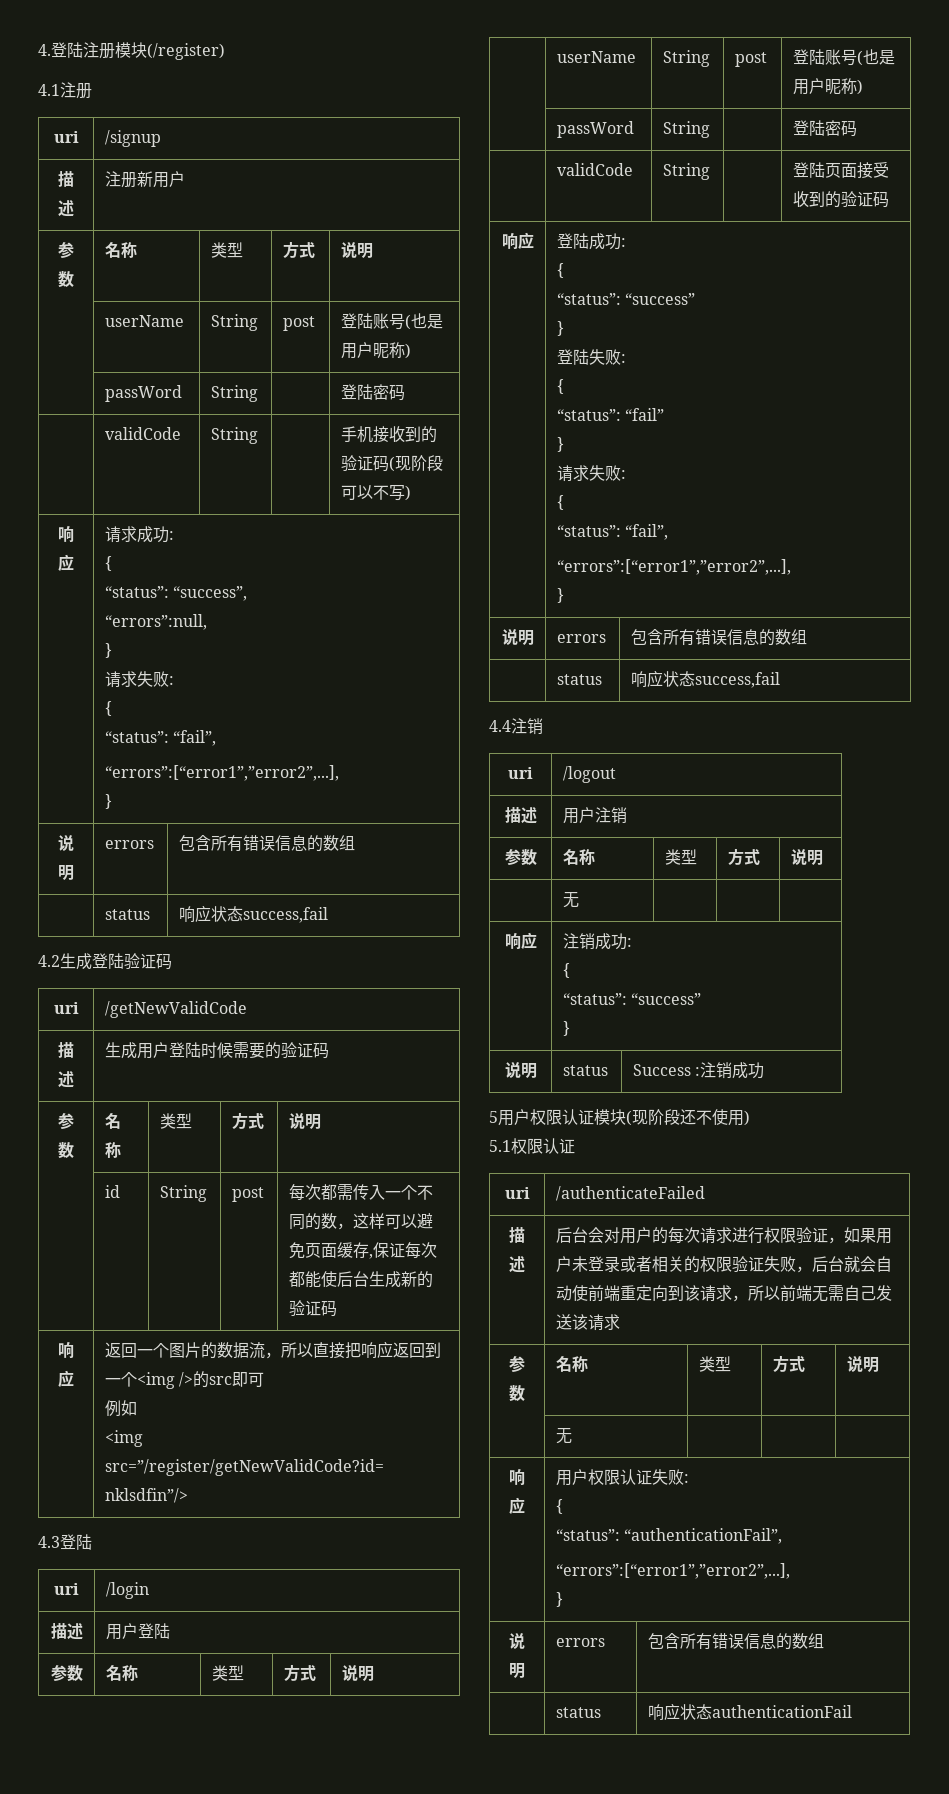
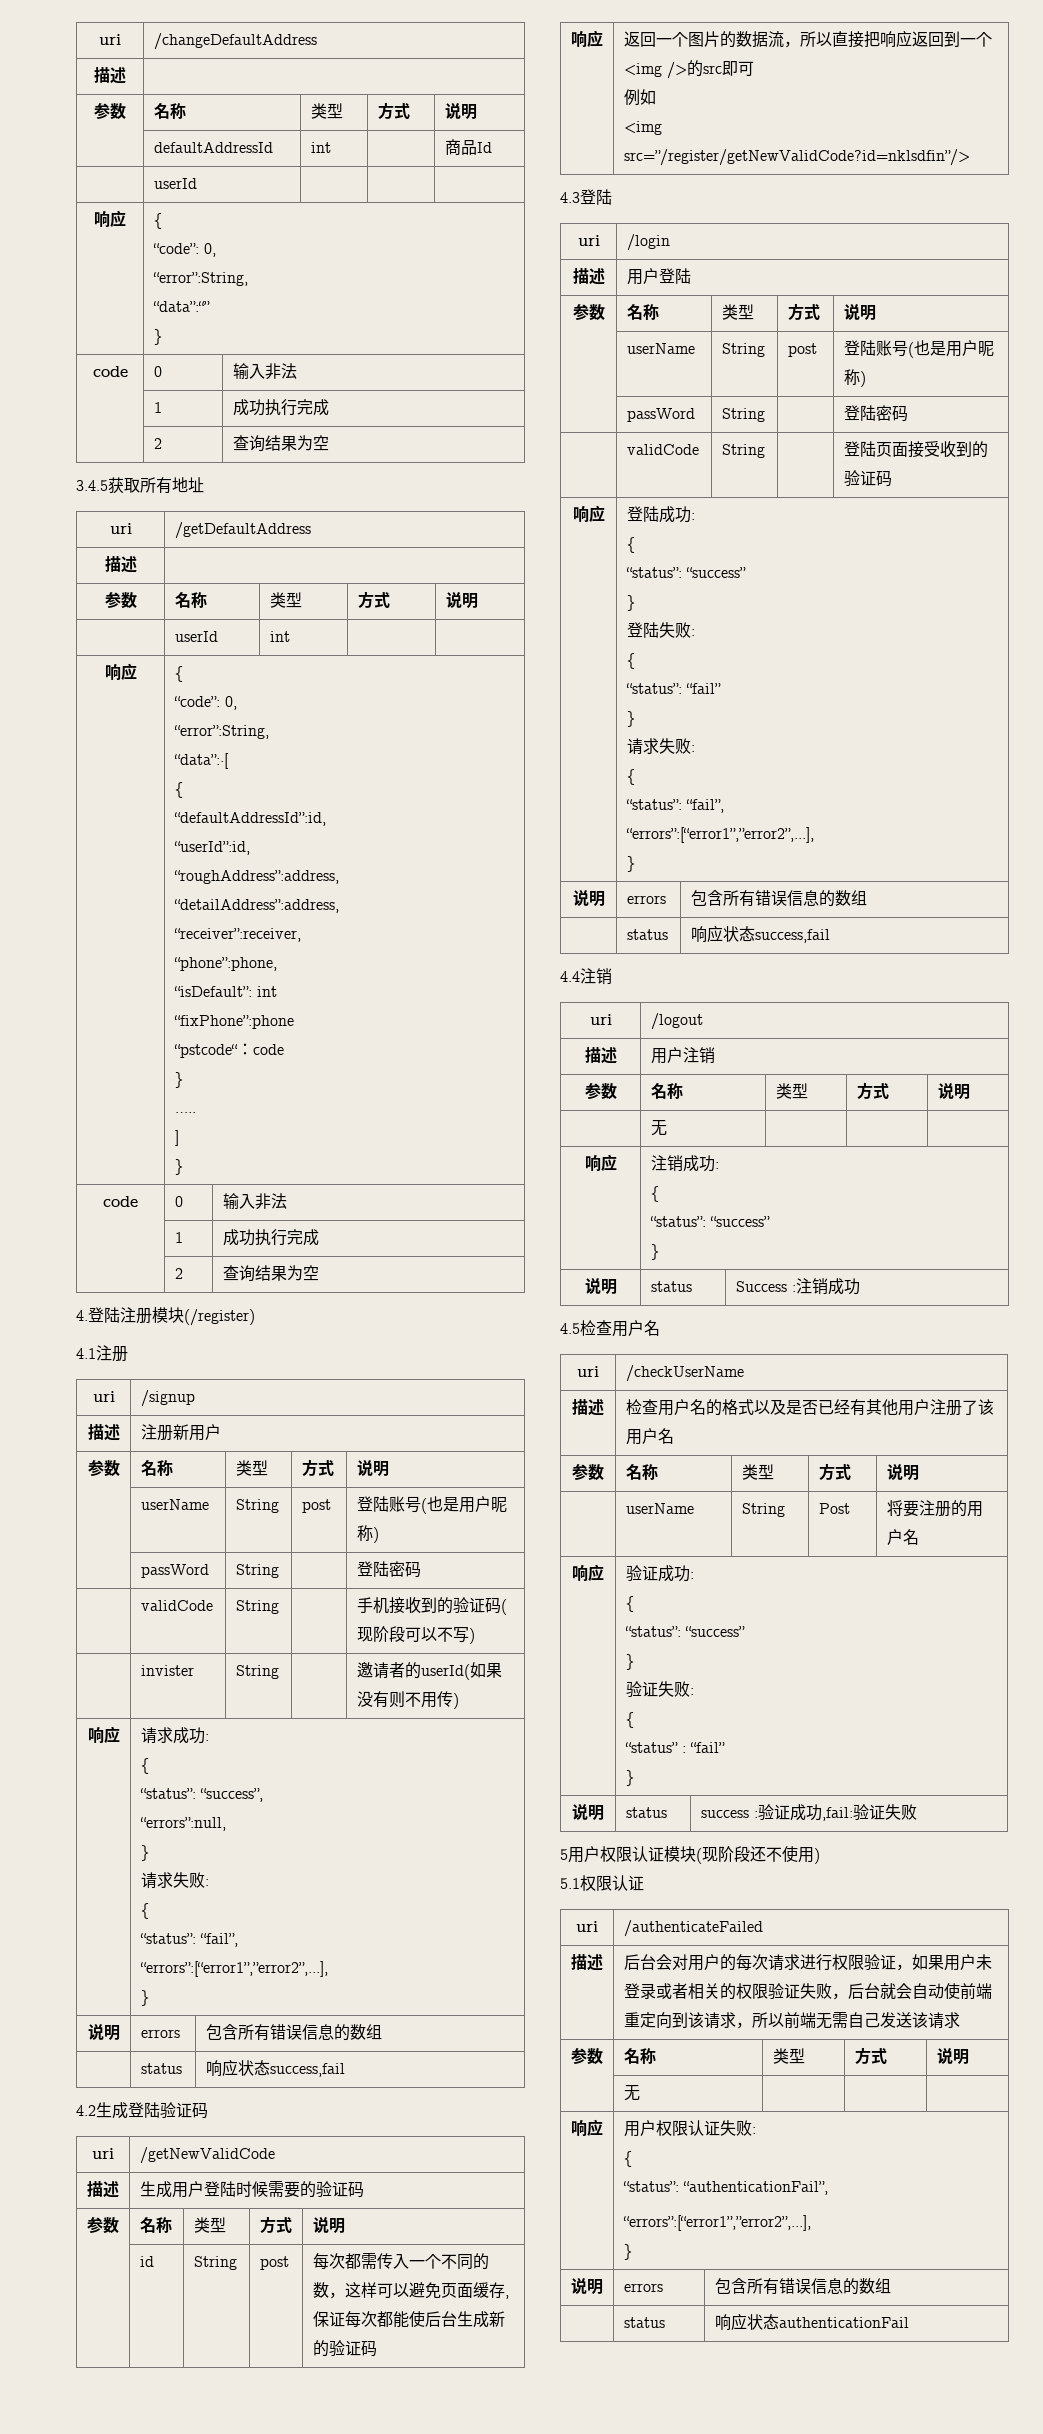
+ uri | /changeDefaultAddress
+ 描述 |
+ 参数 | 名称 | 类型 | 方式 | 说明
+ | defaultAddressId | int | | 商品Id
+ | userId | | |
+ 响应 | {
+ “code”: 0,
+ “error”:String,
+ “data”:“”
+ }
+ code | 0 | 输入非法
+ | 1 | 成功执行完成
+ | 2 | 查询结果为空
+ 3.4.5获取所有地址
+ uri | /getDefaultAddress
+ 描述 |
+ 参数 | 名称 | 类型 | 方式 | 说明
+ | userId | int | |
+ 响应 | {
+ “code”: 0,
+ “error”:String,
+ “data”:·[
+ {
+ “defaultAddressId”:id,
+ “userId”:id,
+ “roughAddress”:address,
+ “detailAddress”:address,
+ “receiver”:receiver,
+ “phone”:phone,
+ “isDefault”: int
+ “fixPhone”:phone
+ “pstcode“：code
+ }
+ …..
+ ]
+ }
+ code | 0 | 输入非法
+ | 1 | 成功执行完成
+ | 2 | 查询结果为空
+ | invister | String | | 邀请者的userId(如果没有则不用传)
+ 4.5检查用户名
+ uri | /checkUserName
+ 描述 | 检查用户名的格式以及是否已经有其他用户注册了该用户名
+ 参数 | 名称 | 类型 | 方式 | 说明
+ | userName | String | Post | 将要注册的用户名
+ 响应 | 验证成功:
+ {
+ “status”: “success”
+ }
+ 验证失败:
+ {
+ “status” : “fail”
+ }
+ 说明 | status | success :验证成功,fail:验证失败

